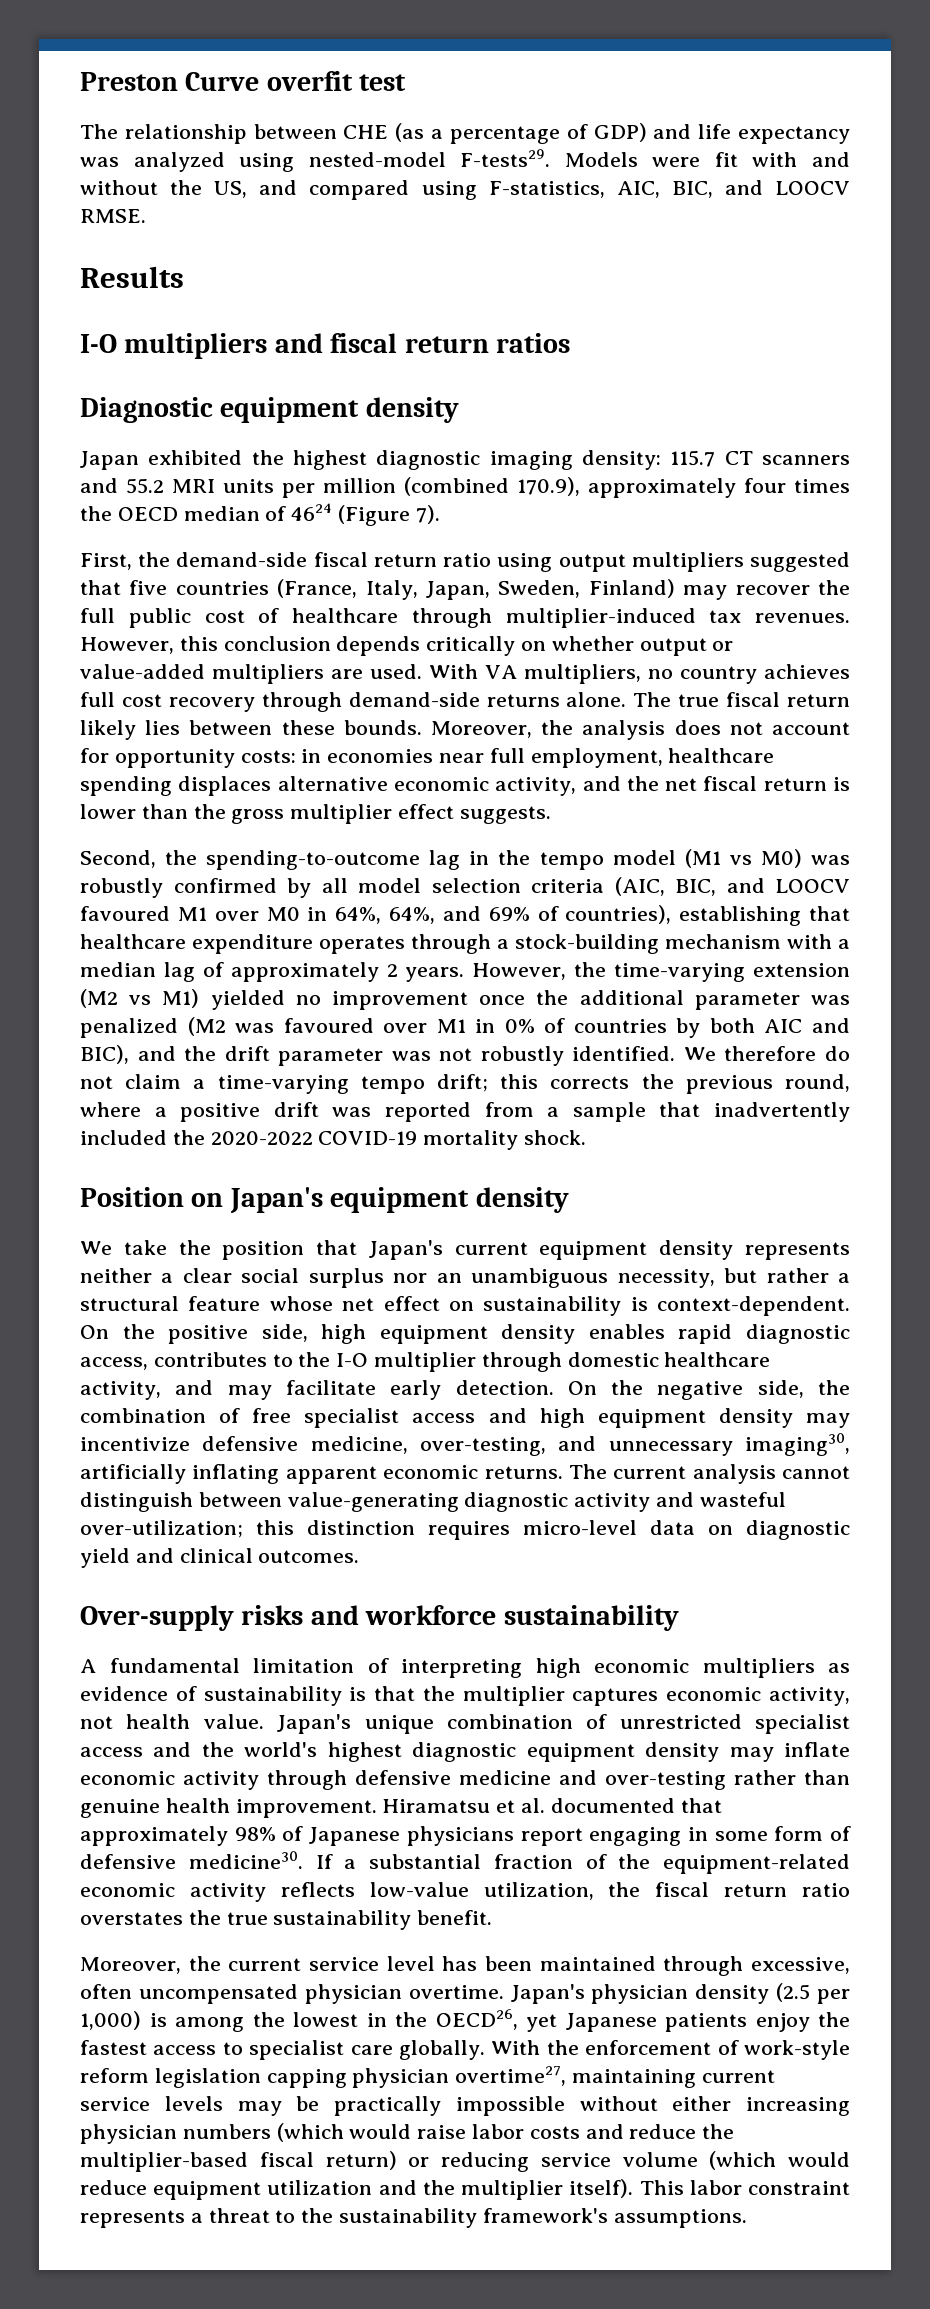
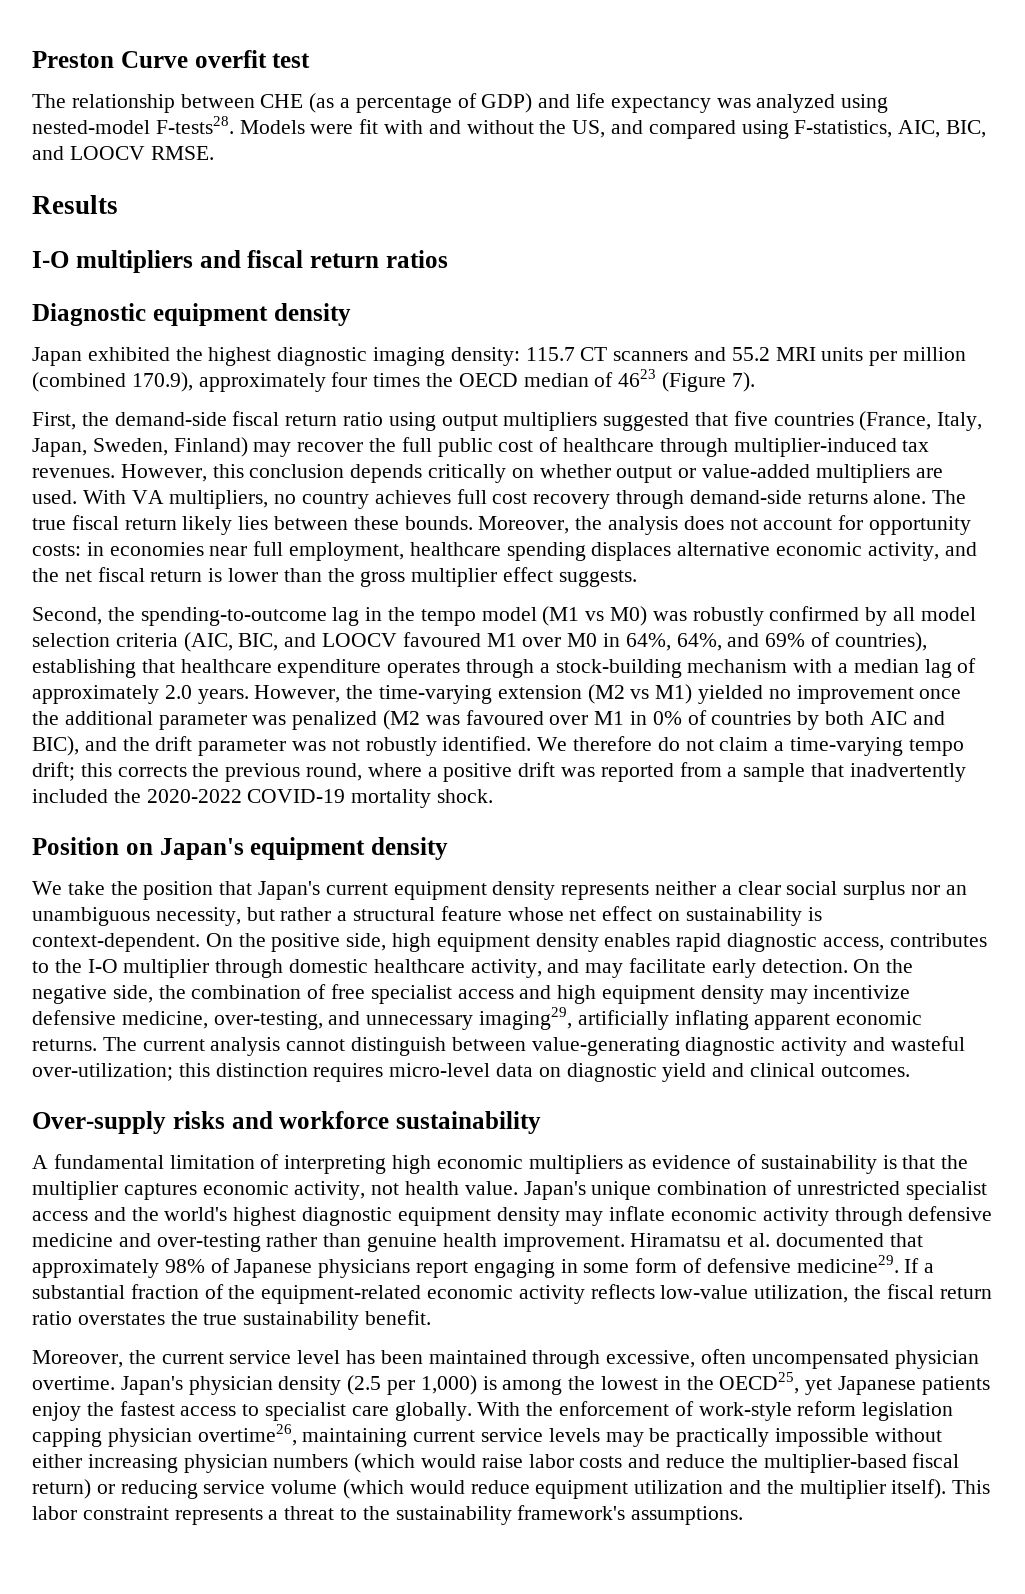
- The relationship between CHE (as a percentage of GDP) and life expectancy was analyzed using nested-model F-tests29.
+ The relationship between CHE (as a percentage of GDP) and life expectancy was analyzed using nested-model F-tests28.
- Japan exhibited the highest diagnostic imaging density: 115.7 CT scanners and 55.2 MRI units per million (combined 170.9), approximately four times the OECD median of 4624 (Figure 7).
+ Japan exhibited the highest diagnostic imaging density: 115.7 CT scanners and 55.2 MRI units per million (combined 170.9), approximately four times the OECD median of 4623 (Figure 7).
- Second, the spending-to-outcome lag in the tempo model (M1 vs M0) was robustly confirmed by all model selection criteria (AIC, BIC, and LOOCV favoured M1 over M0 in 64%, 64%, and 69% of countries), establishing that healthcare expenditure operates through a stock-building mechanism with a median lag of approximately 2 years.
+ Second, the spending-to-outcome lag in the tempo model (M1 vs M0) was robustly confirmed by all model selection criteria (AIC, BIC, and LOOCV favoured M1 over M0 in 64%, 64%, and 69% of countries), establishing that healthcare expenditure operates through a stock-building mechanism with a median lag of approximately 2.0 years.
- On the negative side, the combination of free specialist access and high equipment density may incentivize defensive medicine, over-testing, and unnecessary imaging30, artificially inflating apparent economic returns.
+ On the negative side, the combination of free specialist access and high equipment density may incentivize defensive medicine, over-testing, and unnecessary imaging29, artificially inflating apparent economic returns.
- Hiramatsu et al. documented that approximately 98% of Japanese physicians report engaging in some form of defensive medicine30.
+ Hiramatsu et al. documented that approximately 98% of Japanese physicians report engaging in some form of defensive medicine29.
- Japan's physician density (2.5 per 1,000) is among the lowest in the OECD26, yet Japanese patients enjoy the fastest access to specialist care globally.
+ Japan's physician density (2.5 per 1,000) is among the lowest in the OECD25, yet Japanese patients enjoy the fastest access to specialist care globally.
- With the enforcement of work-style reform legislation capping physician overtime27, maintaining current service levels may be practically impossible without either increasing physician numbers (which would raise labor costs and reduce the multiplier-based fiscal return) or reducing service volume (which would reduce equipment utilization and the multiplier itself).
+ With the enforcement of work-style reform legislation capping physician overtime26, maintaining current service levels may be practically impossible without either increasing physician numbers (which would raise labor costs and reduce the multiplier-based fiscal return) or reducing service volume (which would reduce equipment utilization and the multiplier itself).

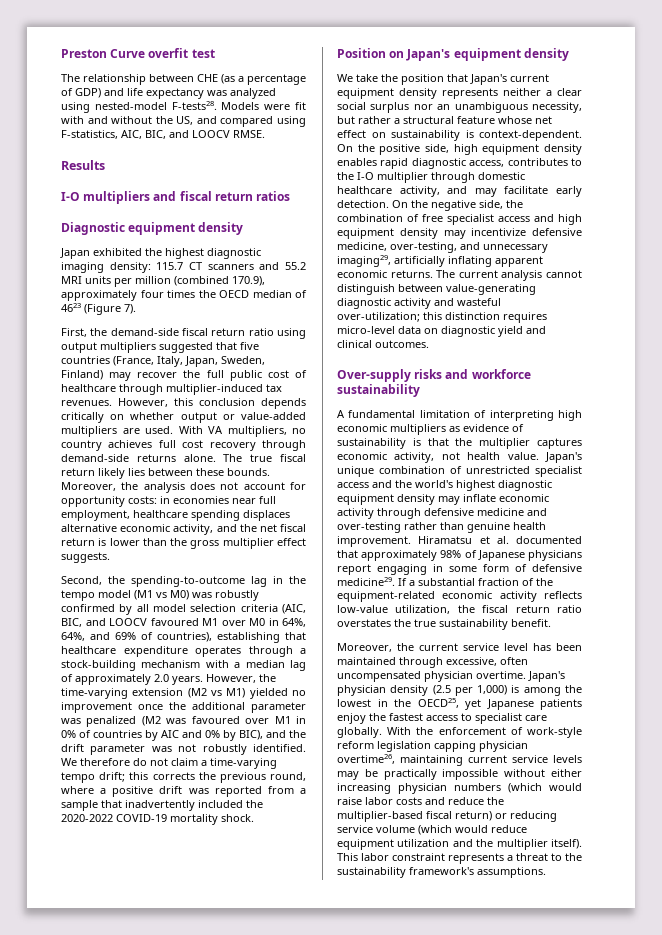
- However, the time-varying extension (M2 vs M1) yielded no improvement once the additional parameter was penalized (M2 was favoured over M1 in 0% of countries by both AIC and BIC), and the drift parameter was not robustly identified.
+ However, the time-varying extension (M2 vs M1) yielded no improvement once the additional parameter was penalized (M2 was favoured over M1 in 0% of countries by AIC and 0% by BIC), and the drift parameter was not robustly identified.

